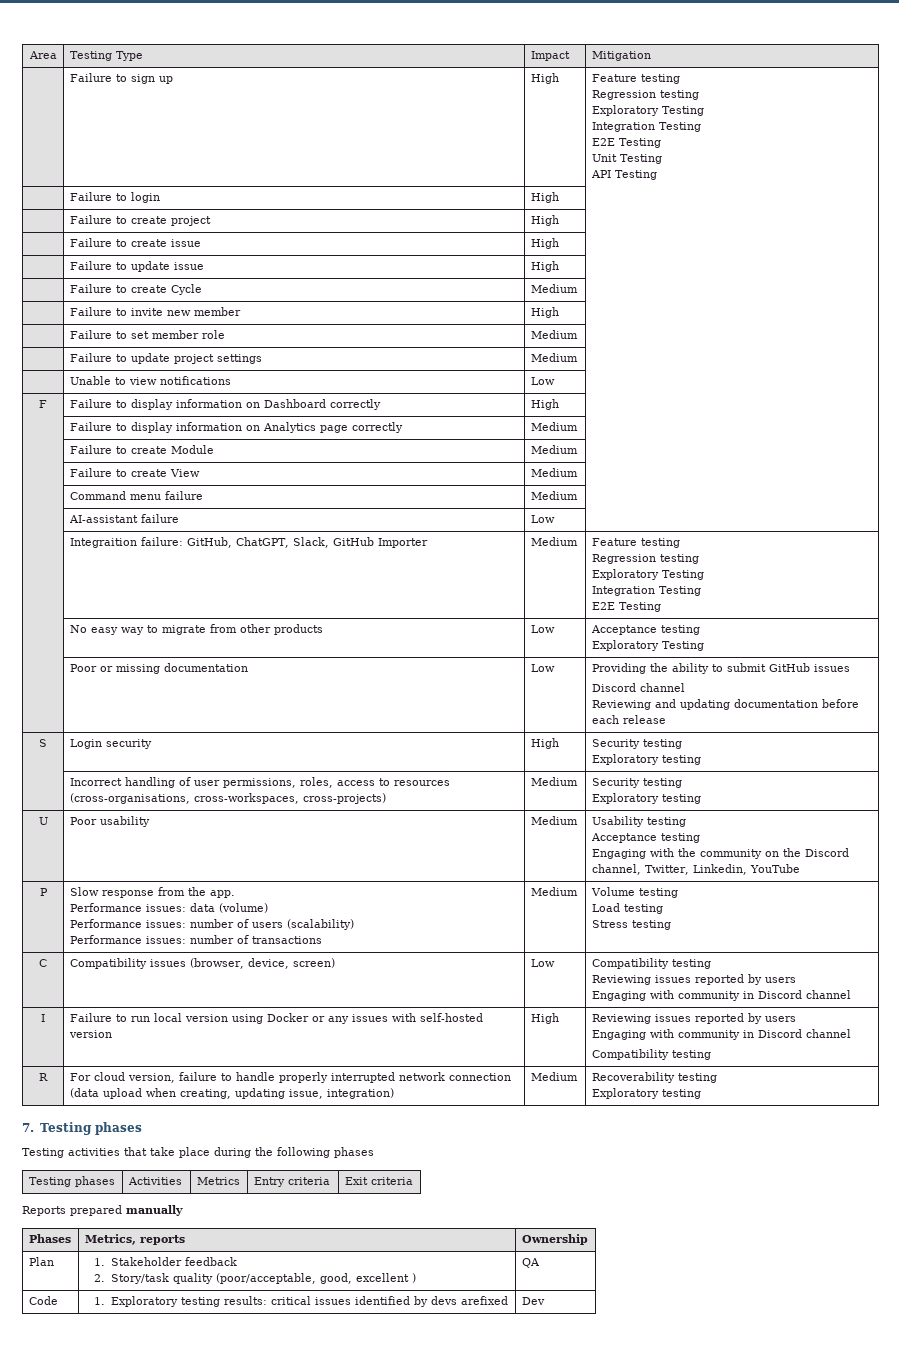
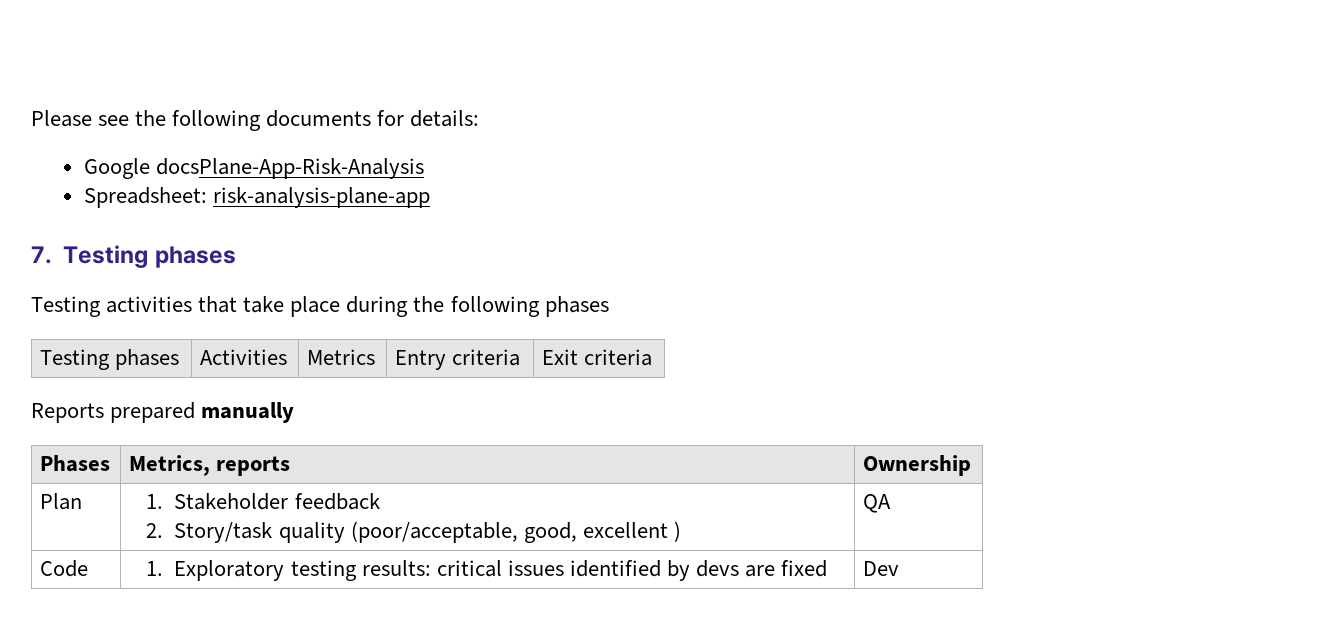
- Area | Testing Type | Impact | Mitigation
- | Failure to sign up | High | Feature testing
- Regression testing
- Exploratory Testing
- Integration Testing
- E2E Testing
- Unit Testing
- API Testing
- | Failure to login | High |
- | Failure to create project | High |
- | Failure to create issue | High |
- | Failure to update issue | High |
- | Failure to create Cycle | Medium |
- | Failure to invite new member | High |
- | Failure to set member role | Medium |
- | Failure to update project settings | Medium |
- | Unable to view notifications | Low |
- F | Failure to display information on Dashboard correctly | High |
- | Failure to display information on Analytics page correctly | Medium |
- | Failure to create Module | Medium |
- | Failure to create View | Medium |
- | Command menu failure | Medium |
- | AI-assistant failure | Low |
- | Integraition failure: GitHub, ChatGPT, Slack, GitHub Importer | Medium | Feature testing
- Regression testing
- Exploratory Testing
- Integration Testing
- E2E Testing
- | No easy way to migrate from other products | Low | Acceptance testing
- Exploratory Testing
- | Poor or missing documentation | Low | Providing the ability to submit GitHub issues
- Discord channel
- Reviewing and updating documentation before each release
- S | Login security | High | Security testing
- Exploratory testing
- | Incorrect handling of user permissions, roles, access to resources (cross-organisations, cross-workspaces, cross-projects) | Medium | Security testing
- Exploratory testing
- U | Poor usability | Medium | Usability testing
- Acceptance testing
- Engaging with the community on the Discord channel, Twitter, Linkedin, YouTube
- P | Slow response from the app.
- Performance issues: data (volume)
- Performance issues: number of users (scalability)
- Performance issues: number of transactions | Medium | Volume testing
- Load testing
- Stress testing
- C | Compatibility issues (browser, device, screen) | Low | Compatibility testing
- Reviewing issues reported by users
- Engaging with community in Discord channel
- I | Failure to run local version using Docker or any issues with self-hosted version | High | Reviewing issues reported by users
- Engaging with community in Discord channel
- Compatibility testing
- R | For cloud version, failure to handle properly interrupted network connection (data upload when creating, updating issue, integration) | Medium | Recoverability testing
- Exploratory testing
+ Please see the following documents for details:
+ Google docsPlane-App-Risk-Analysis
+ Spreadsheet: risk-analysis-plane-app
- Code | 1. Exploratory testing results: critical issues identified by devs arefixed | Dev
+ Code | 1. Exploratory testing results: critical issues identified by devs are fixed | Dev

